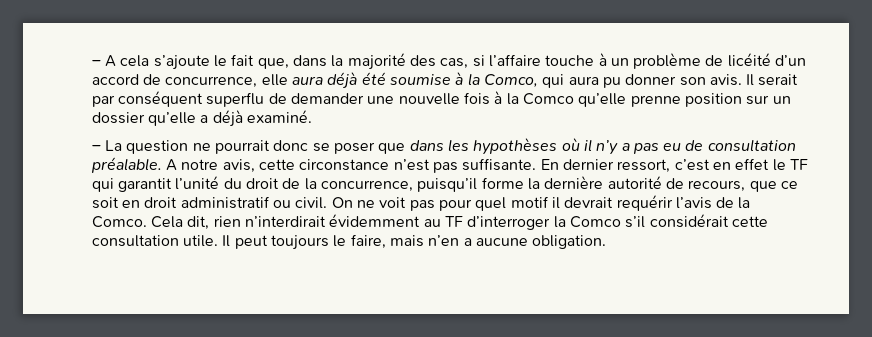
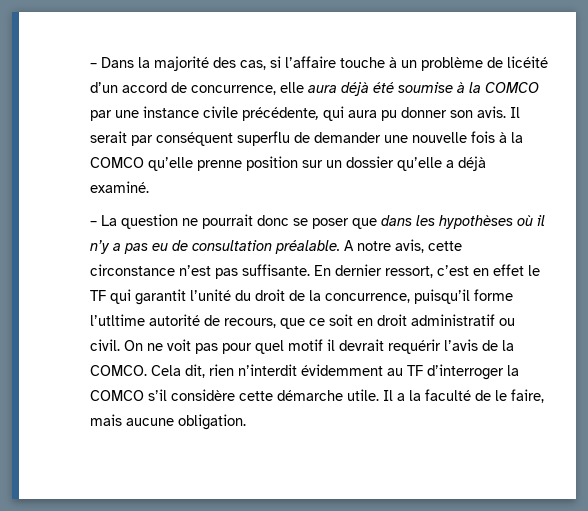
- – A cela s’ajoute le fait que, dans la majorité des cas, si l’affaire touche à un problème de licéité d’un accord de concurrence, elle aura déjà été soumise à la Comco, qui aura pu donner son avis.
+ – Dans la majorité des cas, si l’affaire touche à un problème de licéité d’un accord de concurrence, elle aura déjà été soumise à la COMCO par une instance civile précédente, qui aura pu donner son avis.
- Il serait par conséquent superflu de demander une nouvelle fois à la Comco qu’elle prenne position sur un dossier qu’elle a déjà examiné.
+ Il serait par conséquent superflu de demander une nouvelle fois à la COMCO qu’elle prenne position sur un dossier qu’elle a déjà examiné.
- En dernier ressort, c’est en effet le TF qui garantit l’unité du droit de la concurrence, puisqu’il forme la dernière autorité de recours, que ce soit en droit administratif ou civil.
+ En dernier ressort, c’est en effet le TF qui garantit l’unité du droit de la concurrence, puisqu’il forme l’utltime autorité de recours, que ce soit en droit administratif ou civil.
- On ne voit pas pour quel motif il devrait requérir l’avis de la Comco.
+ On ne voit pas pour quel motif il devrait requérir l’avis de la COMCO.
- Cela dit, rien n’interdirait évidemment au TF d’interroger la Comco s’il considérait cette consultation utile. Il peut toujours le faire, mais n’en a aucune obligation.
+ Cela dit, rien n’interdit évidemment au TF d’interroger la COMCO s’il considère cette démarche utile. Il a la faculté de le faire, mais aucune obligation.

